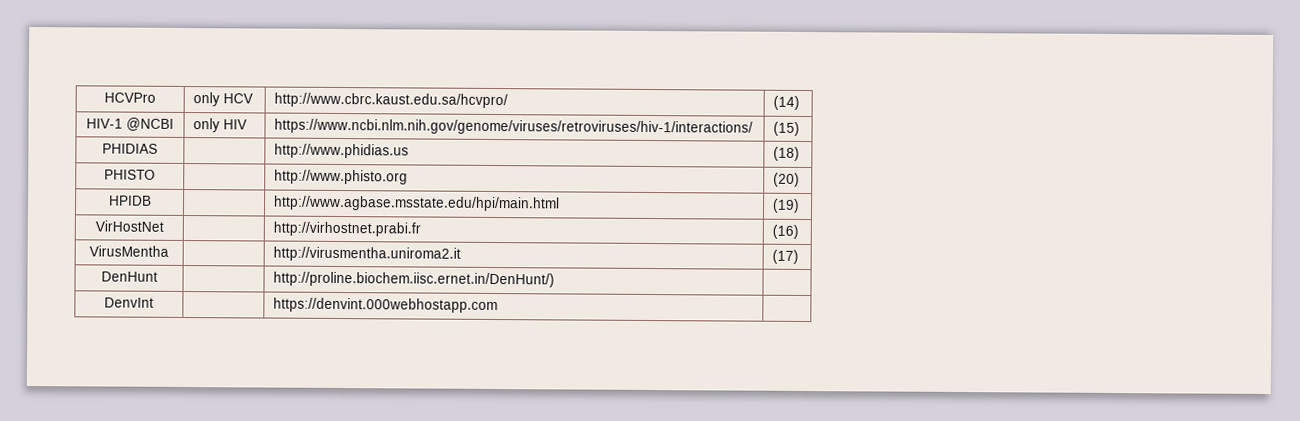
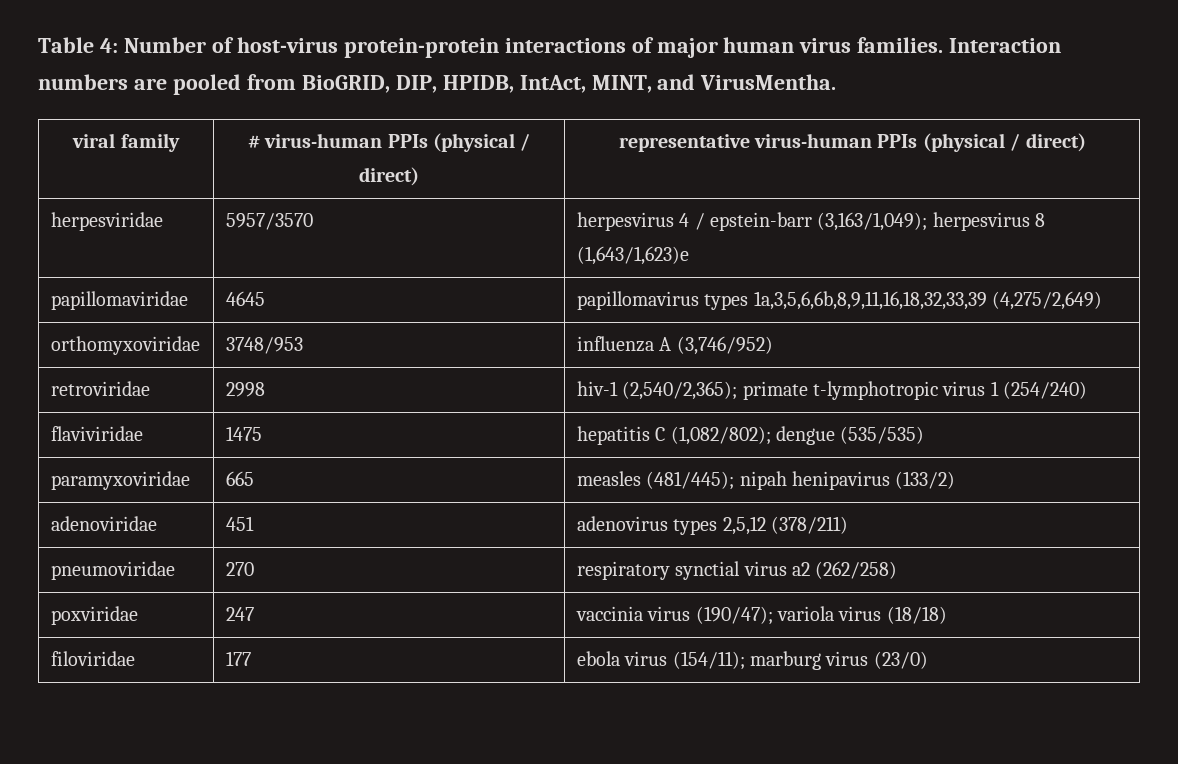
- HCVPro | only HCV | http://www.cbrc.kaust.edu.sa/hcvpro/ | (14)
- HIV-1 @NCBI | only HIV | https://www.ncbi.nlm.nih.gov/genome/viruses/retroviruses/hiv-1/interactions/ | (15)
- PHIDIAS | | http://www.phidias.us | (18)
- PHISTO | | http://www.phisto.org | (20)
- HPIDB | | http://www.agbase.msstate.edu/hpi/main.html | (19)
- VirHostNet | | http://virhostnet.prabi.fr | (16)
- VirusMentha | | http://virusmentha.uniroma2.it | (17)
- DenHunt | | http://proline.biochem.iisc.ernet.in/DenHunt/) |
- DenvInt | | https://denvint.000webhostapp.com |
+ Table 4: Number of host-virus protein-protein interactions of major human virus families. Interaction numbers are pooled from BioGRID, DIP, HPIDB, IntAct, MINT, and VirusMentha.
+ viral family | # virus-human PPIs (physical / direct) | representative virus-human PPIs (physical / direct)
+ herpesviridae | 5957/3570 | herpesvirus 4 / epstein-barr (3,163/1,049); herpesvirus 8 (1,643/1,623)e
+ papillomaviridae | 4645 | papillomavirus types 1a,3,5,6,6b,8,9,11,16,18,32,33,39 (4,275/2,649)
+ orthomyxoviridae | 3748/953 | influenza A (3,746/952)
+ retroviridae | 2998 | hiv-1 (2,540/2,365); primate t-lymphotropic virus 1 (254/240)
+ flaviviridae | 1475 | hepatitis C (1,082/802); dengue (535/535)
+ paramyxoviridae | 665 | measles (481/445); nipah henipavirus (133/2)
+ adenoviridae | 451 | adenovirus types 2,5,12 (378/211)
+ pneumoviridae | 270 | respiratory synctial virus a2 (262/258)
+ poxviridae | 247 | vaccinia virus (190/47); variola virus (18/18)
+ filoviridae | 177 | ebola virus (154/11); marburg virus (23/0)

